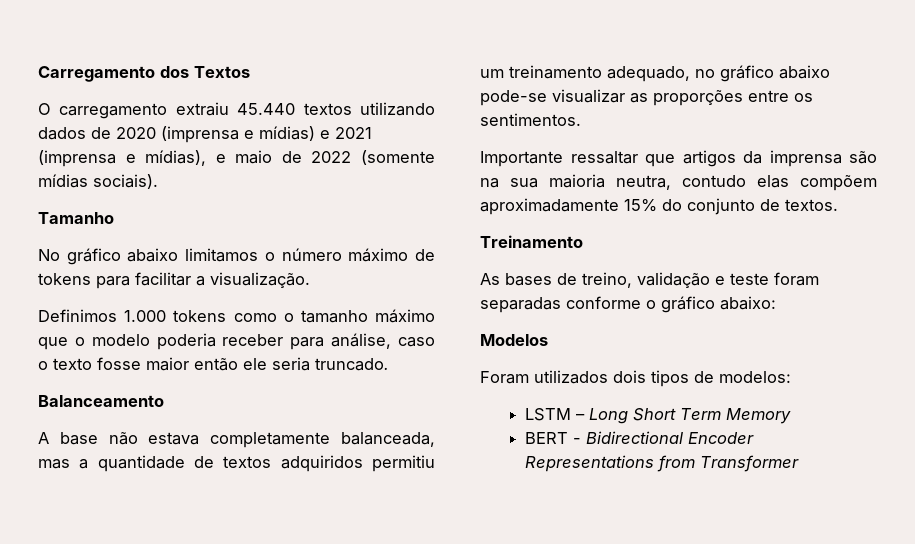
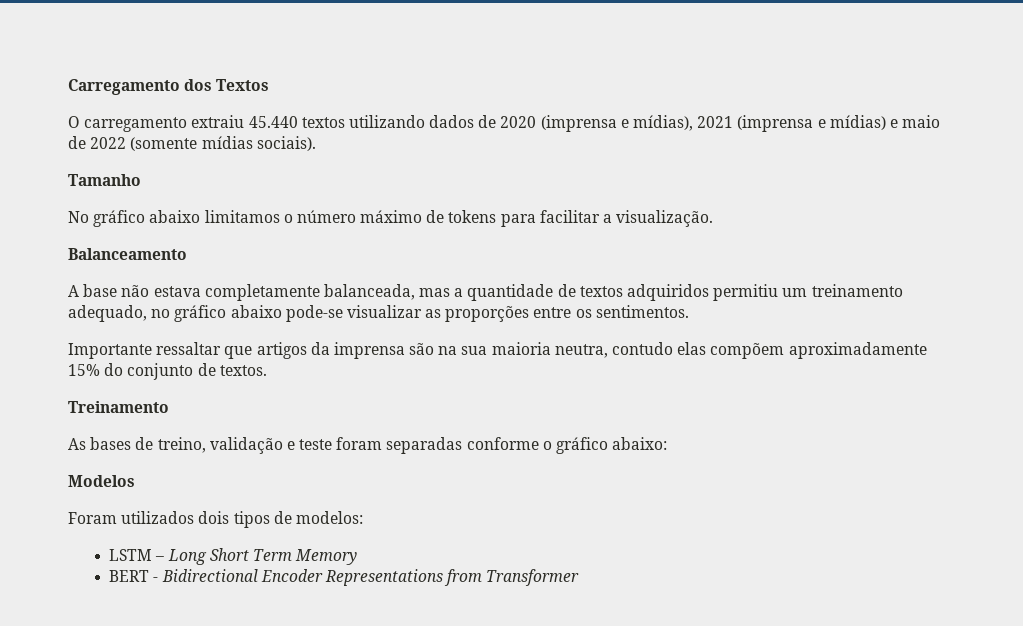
- O carregamento extraiu 45.440 textos utilizando dados de 2020 (imprensa e mídias) e 2021 (imprensa e mídias), e maio de 2022 (somente mídias sociais).
+ O carregamento extraiu 45.440 textos utilizando dados de 2020 (imprensa e mídias), 2021 (imprensa e mídias) e maio de 2022 (somente mídias sociais).
- Definimos 1.000 tokens como o tamanho máximo que o modelo poderia receber para análise, caso o texto fosse maior então ele seria truncado.

